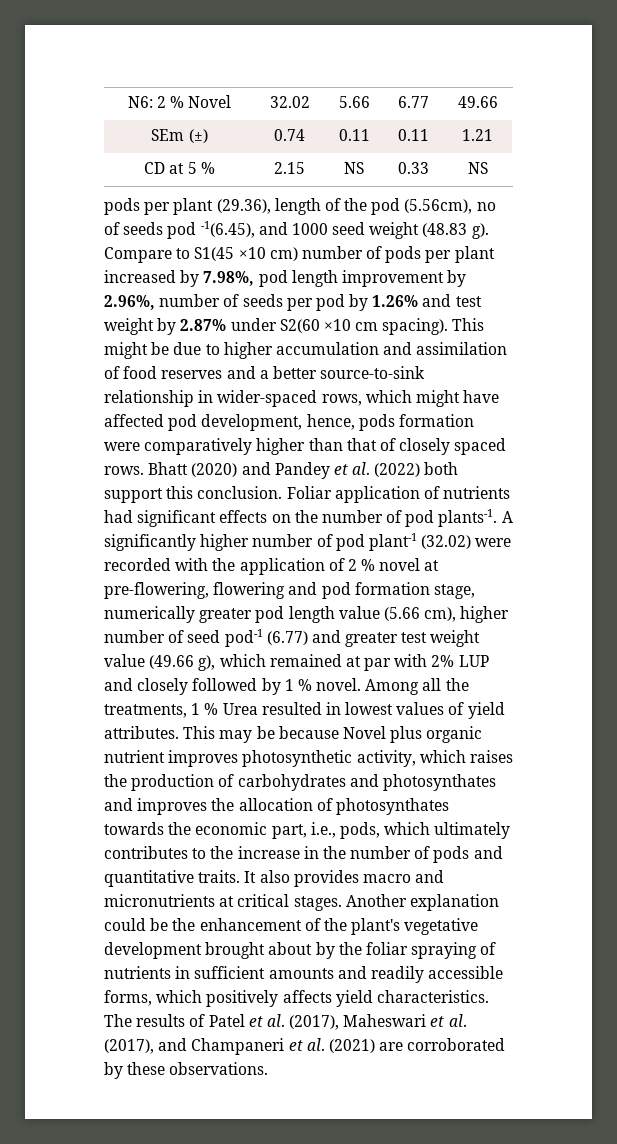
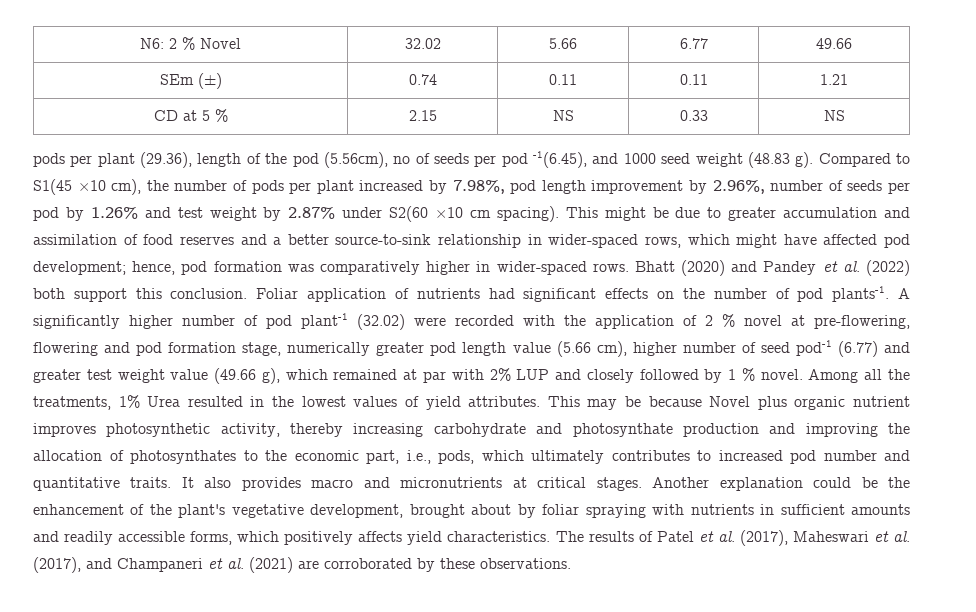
- pods per plant (29.36), length of the pod (5.56cm), no of seeds pod -1(6.45), and 1000 seed weight (48.83 g).
+ pods per plant (29.36), length of the pod (5.56cm), no of seeds per pod -1(6.45), and 1000 seed weight (48.83 g).
- Compare to S1(45 ×10 cm) number of pods per plant increased by 7.98%, pod length improvement by 2.96%, number of seeds per pod by 1.26% and test weight by 2.87% under S2(60 ×10 cm spacing).
+ Compared to S1(45 ×10 cm), the number of pods per plant increased by 7.98%, pod length improvement by 2.96%, number of seeds per pod by 1.26% and test weight by 2.87% under S2(60 ×10 cm spacing).
- This might be due to higher accumulation and assimilation of food reserves and a better source-to-sink relationship in wider-spaced rows, which might have affected pod development, hence, pods formation were comparatively higher than that of closely spaced rows.
+ This might be due to greater accumulation and assimilation of food reserves and a better source-to-sink relationship in wider-spaced rows, which might have affected pod development; hence, pod formation was comparatively higher in wider-spaced rows.
- Among all the treatments, 1 % Urea resulted in lowest values of yield attributes.
+ Among all the treatments, 1% Urea resulted in the lowest values of yield attributes.
- This may be because Novel plus organic nutrient improves photosynthetic activity, which raises the production of carbohydrates and photosynthates and improves the allocation of photosynthates towards the economic part, i.e., pods, which ultimately contributes to the increase in the number of pods and quantitative traits.
+ This may be because Novel plus organic nutrient improves photosynthetic activity, thereby increasing carbohydrate and photosynthate production and improving the allocation of photosynthates to the economic part, i.e., pods, which ultimately contributes to increased pod number and quantitative traits.
- Another explanation could be the enhancement of the plant's vegetative development brought about by the foliar spraying of nutrients in sufficient amounts and readily accessible forms, which positively affects yield characteristics.
+ Another explanation could be the enhancement of the plant's vegetative development, brought about by foliar spraying with nutrients in sufficient amounts and readily accessible forms, which positively affects yield characteristics.

